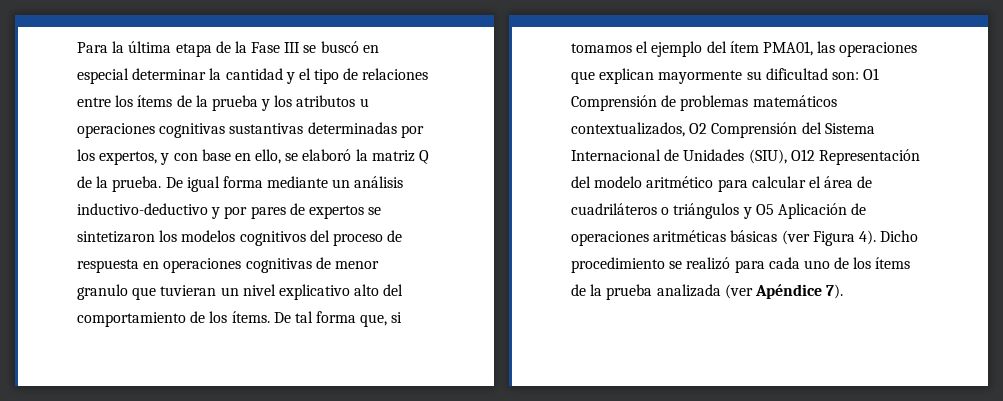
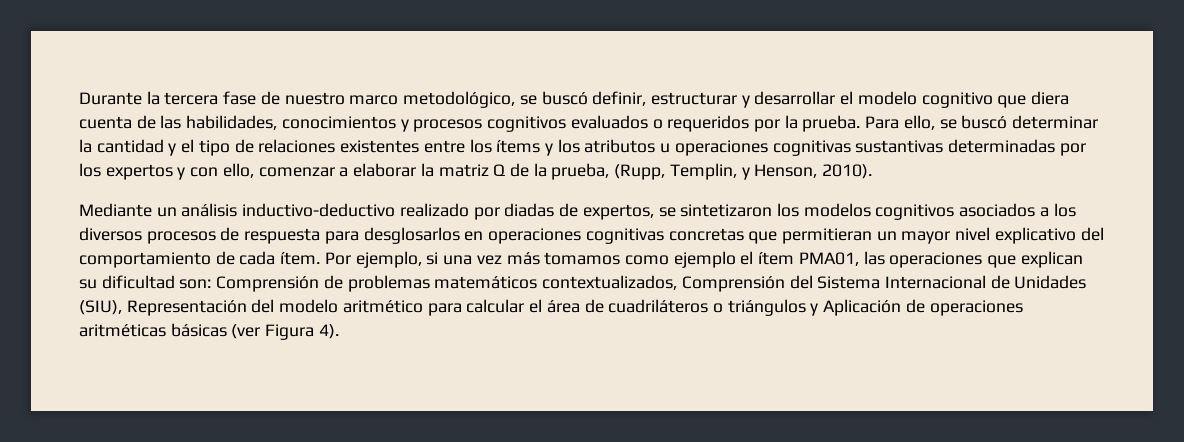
- Para la última etapa de la Fase III se buscó en especial determinar la cantidad y el tipo de relaciones entre los ítems de la prueba y los atributos u operaciones cognitivas sustantivas determinadas por los expertos, y con base en ello, se elaboró la matriz Q de la prueba. De igual forma mediante un análisis inductivo-deductivo y por pares de expertos se sintetizaron los modelos cognitivos del proceso de respuesta en operaciones cognitivas de menor granulo que tuvieran un nivel explicativo alto del comportamiento de los ítems. De tal forma que, si tomamos el ejemplo del ítem PMA01, las operaciones que explican mayormente su dificultad son:
+ Durante la tercera fase de nuestro marco metodológico, se buscó definir, estructurar y desarrollar el modelo cognitivo que diera cuenta de las habilidades, conocimientos y procesos cognitivos evaluados o requeridos por la prueba. Para ello, se buscó determinar la cantidad y el tipo de relaciones existentes entre los ítems y los atributos u operaciones cognitivas sustantivas determinadas por los expertos y con ello, comenzar a elaborar la matriz Q de la prueba, (Rupp, Templin, y Henson, 2010).
+ Mediante un análisis inductivo-deductivo realizado por diadas de expertos, se sintetizaron los modelos cognitivos asociados a los diversos procesos de respuesta para desglosarlos en operaciones cognitivas concretas que permitieran un mayor nivel explicativo del comportamiento de cada ítem. Por ejemplo, si una vez más tomamos como ejemplo el ítem PMA01, las operaciones que explican su dificultad son:
- O1 Comprensión de problemas matemáticos contextualizados, O2 Comprensión del Sistema Internacional de Unidades (SIU), O12 Representación del modelo aritmético para calcular el área de cuadriláteros o triángulos y O5 Aplicación de operaciones aritméticas básicas (ver Figura 4). Dicho procedimiento se realizó para cada uno de los ítems de la prueba analizada (ver Apéndice 7).
+ Comprensión de problemas matemáticos contextualizados, Comprensión del Sistema Internacional de Unidades (SIU), Representación del modelo aritmético para calcular el área de cuadriláteros o triángulos y Aplicación de operaciones aritméticas básicas (ver Figura 4).

